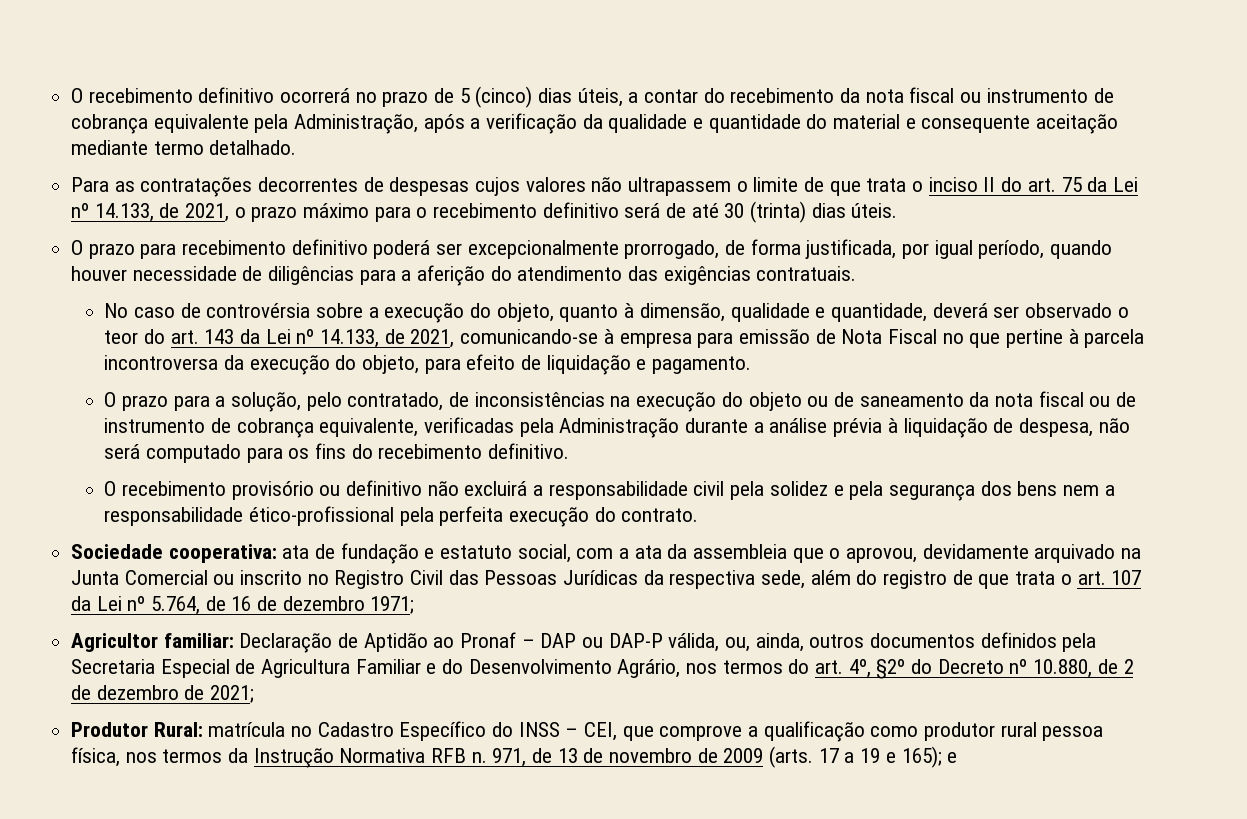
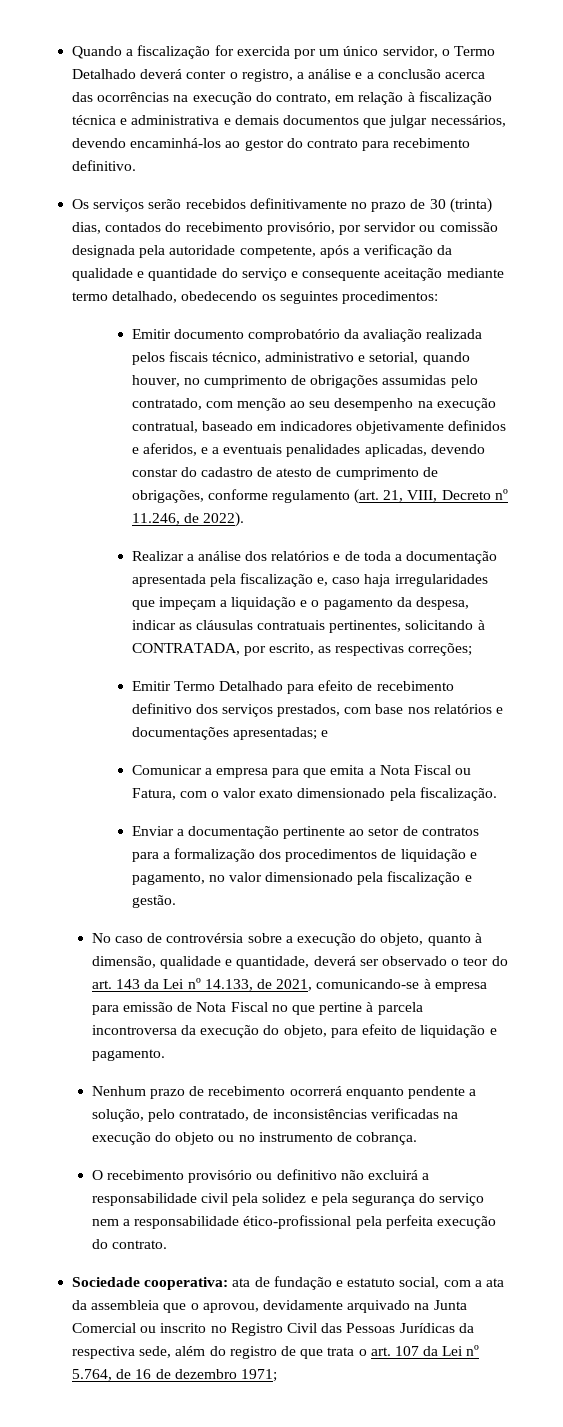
- O recebimento definitivo ocorrerá no prazo de 5 (cinco) dias úteis, a contar do recebimento da nota fiscal ou instrumento de cobrança equivalente pela Administração, após a verificação da qualidade e quantidade do material e consequente aceitação mediante termo detalhado.
- Para as contratações decorrentes de despesas cujos valores não ultrapassem o limite de que trata o inciso II do art. 75 da Lei nº 14.133, de 2021, o prazo máximo para o recebimento definitivo será de até 30 (trinta) dias úteis.
- O prazo para recebimento definitivo poderá ser excepcionalmente prorrogado, de forma justificada, por igual período, quando houver necessidade de diligências para a aferição do atendimento das exigências contratuais.
+ Quando a fiscalização for exercida por um único servidor, o Termo Detalhado deverá conter o registro, a análise e a conclusão acerca das ocorrências na execução do contrato, em relação à fiscalização técnica e administrativa e demais documentos que julgar necessários, devendo encaminhá-los ao gestor do contrato para recebimento definitivo.
+ Os serviços serão recebidos definitivamente no prazo de 30 (trinta) dias, contados do recebimento provisório, por servidor ou comissão designada pela autoridade competente, após a verificação da qualidade e quantidade do serviço e consequente aceitação mediante termo detalhado, obedecendo os seguintes procedimentos:
+ Emitir documento comprobatório da avaliação realizada pelos fiscais técnico, administrativo e setorial, quando houver, no cumprimento de obrigações assumidas pelo contratado, com menção ao seu desempenho na execução contratual, baseado em indicadores objetivamente definidos e aferidos, e a eventuais penalidades aplicadas, devendo constar do cadastro de atesto de cumprimento de obrigações, conforme regulamento (art. 21, VIII, Decreto nº 11.246, de 2022).
+ Realizar a análise dos relatórios e de toda a documentação apresentada pela fiscalização e, caso haja irregularidades que impeçam a liquidação e o pagamento da despesa, indicar as cláusulas contratuais pertinentes, solicitando à CONTRATADA, por escrito, as respectivas correções;
+ Emitir Termo Detalhado para efeito de recebimento definitivo dos serviços prestados, com base nos relatórios e documentações apresentadas; e
+ Comunicar a empresa para que emita a Nota Fiscal ou Fatura, com o valor exato dimensionado pela fiscalização.
+ Enviar a documentação pertinente ao setor de contratos para a formalização dos procedimentos de liquidação e pagamento, no valor dimensionado pela fiscalização e gestão.
- O prazo para a solução, pelo contratado, de inconsistências na execução do objeto ou de saneamento da nota fiscal ou de instrumento de cobrança equivalente, verificadas pela Administração durante a análise prévia à liquidação de despesa, não será computado para os fins do recebimento definitivo.
+ Nenhum prazo de recebimento ocorrerá enquanto pendente a solução, pelo contratado, de inconsistências verificadas na execução do objeto ou no instrumento de cobrança.
- O recebimento provisório ou definitivo não excluirá a responsabilidade civil pela solidez e pela segurança dos bens nem a responsabilidade ético-profissional pela perfeita execução do contrato.
+ O recebimento provisório ou definitivo não excluirá a responsabilidade civil pela solidez e pela segurança do serviço nem a responsabilidade ético-profissional pela perfeita execução do contrato.
- Agricultor familiar: Declaração de Aptidão ao Pronaf – DAP ou DAP-P válida, ou, ainda, outros documentos definidos pela Secretaria Especial de Agricultura Familiar e do Desenvolvimento Agrário, nos termos do art. 4º, §2º do Decreto nº 10.880, de 2 de dezembro de 2021;
- Produtor Rural: matrícula no Cadastro Específico do INSS – CEI, que comprove a qualificação como produtor rural pessoa física, nos termos da Instrução Normativa RFB n. 971, de 13 de novembro de 2009 (arts. 17 a 19 e 165); e

